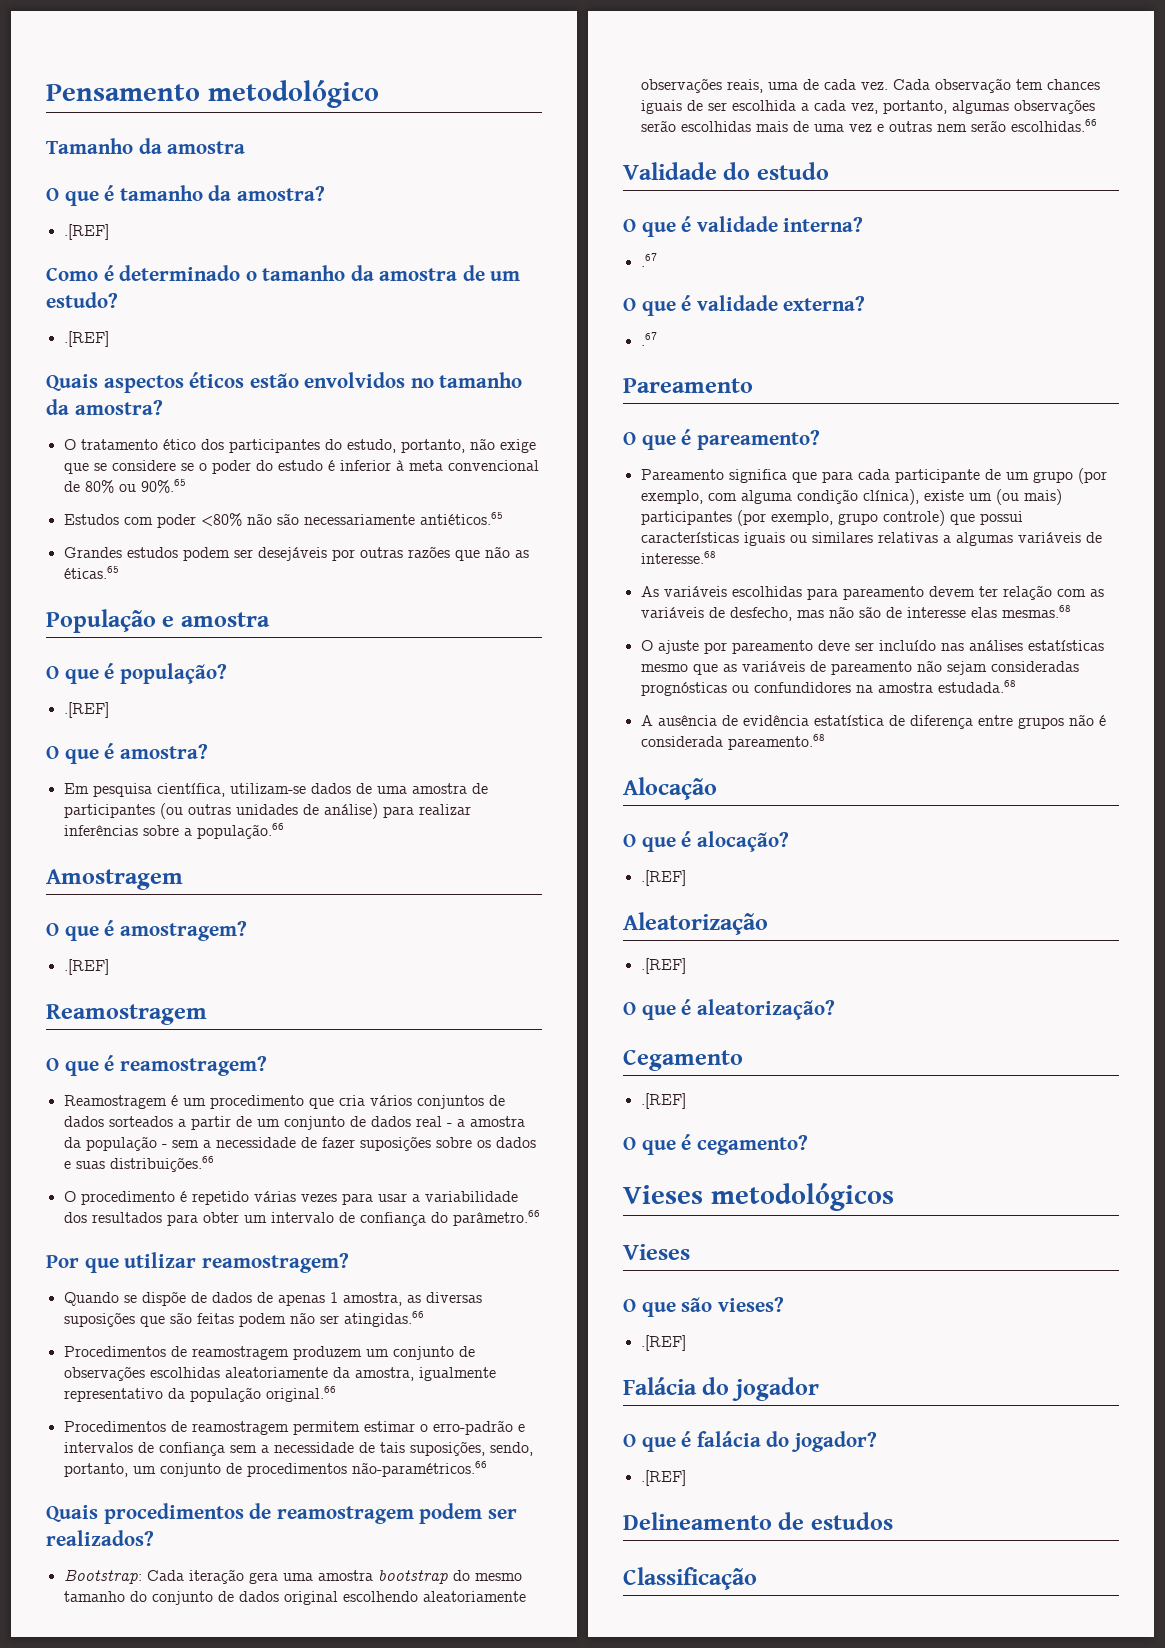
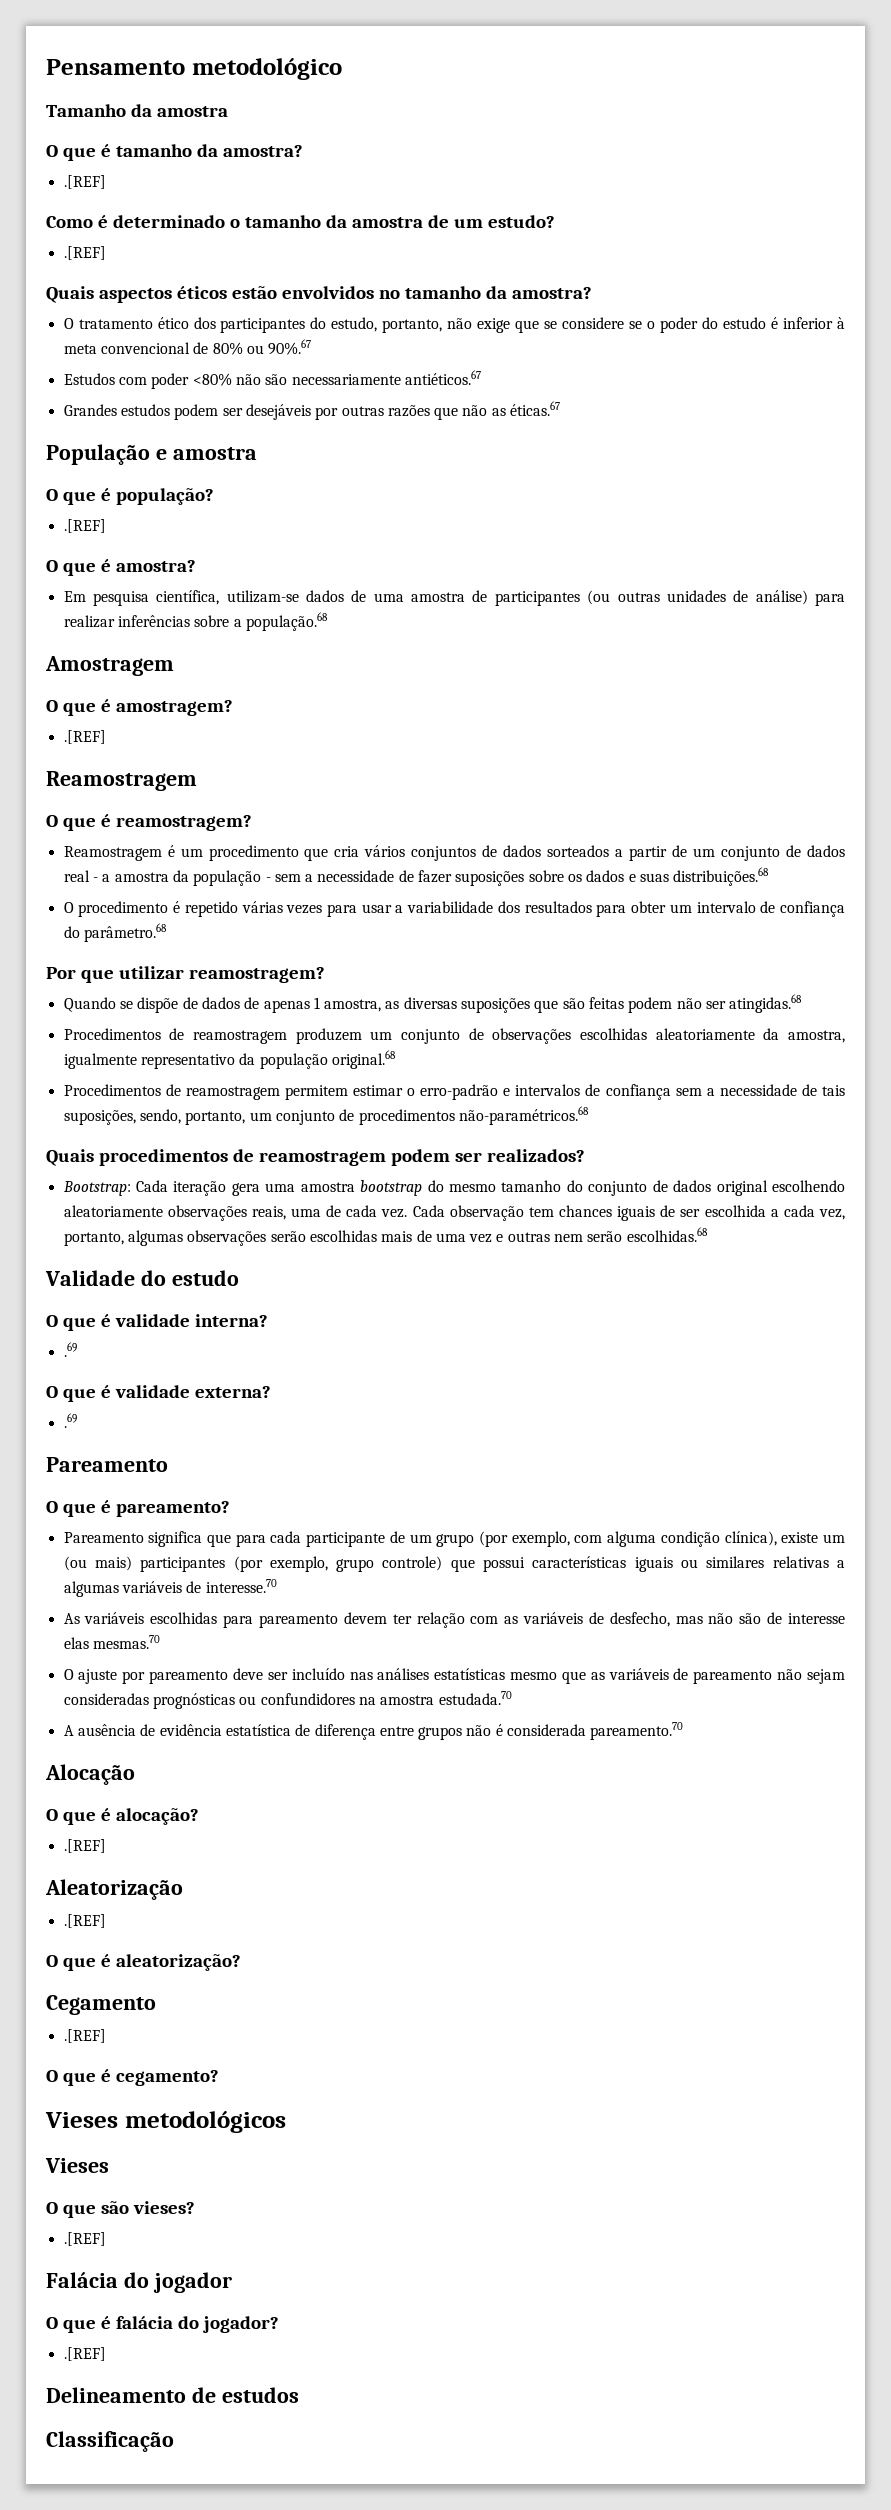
- O tratamento ético dos participantes do estudo, portanto, não exige que se considere se o poder do estudo é inferior à meta convencional de 80% ou 90%.65
+ O tratamento ético dos participantes do estudo, portanto, não exige que se considere se o poder do estudo é inferior à meta convencional de 80% ou 90%.67
- Estudos com poder <80% não são necessariamente antiéticos.65
+ Estudos com poder <80% não são necessariamente antiéticos.67
- Grandes estudos podem ser desejáveis por outras razões que não as éticas.65
+ Grandes estudos podem ser desejáveis por outras razões que não as éticas.67
- Em pesquisa científica, utilizam-se dados de uma amostra de participantes (ou outras unidades de análise) para realizar inferências sobre a população.66
+ Em pesquisa científica, utilizam-se dados de uma amostra de participantes (ou outras unidades de análise) para realizar inferências sobre a população.68
- Reamostragem é um procedimento que cria vários conjuntos de dados sorteados a partir de um conjunto de dados real - a amostra da população - sem a necessidade de fazer suposições sobre os dados e suas distribuições.66
+ Reamostragem é um procedimento que cria vários conjuntos de dados sorteados a partir de um conjunto de dados real - a amostra da população - sem a necessidade de fazer suposições sobre os dados e suas distribuições.68
- O procedimento é repetido várias vezes para usar a variabilidade dos resultados para obter um intervalo de confiança do parâmetro.66
+ O procedimento é repetido várias vezes para usar a variabilidade dos resultados para obter um intervalo de confiança do parâmetro.68
- Quando se dispõe de dados de apenas 1 amostra, as diversas suposições que são feitas podem não ser atingidas.66
+ Quando se dispõe de dados de apenas 1 amostra, as diversas suposições que são feitas podem não ser atingidas.68
- Procedimentos de reamostragem produzem um conjunto de observações escolhidas aleatoriamente da amostra, igualmente representativo da população original.66
+ Procedimentos de reamostragem produzem um conjunto de observações escolhidas aleatoriamente da amostra, igualmente representativo da população original.68
- Procedimentos de reamostragem permitem estimar o erro-padrão e intervalos de confiança sem a necessidade de tais suposições, sendo, portanto, um conjunto de procedimentos não-paramétricos.66
+ Procedimentos de reamostragem permitem estimar o erro-padrão e intervalos de confiança sem a necessidade de tais suposições, sendo, portanto, um conjunto de procedimentos não-paramétricos.68
- Cada observação tem chances iguais de ser escolhida a cada vez, portanto, algumas observações serão escolhidas mais de uma vez e outras nem serão escolhidas.66
+ Cada observação tem chances iguais de ser escolhida a cada vez, portanto, algumas observações serão escolhidas mais de uma vez e outras nem serão escolhidas.68
  O que é validade interna?
- .67
+ .69
  O que é validade externa?
- .67
+ .69
- Pareamento significa que para cada participante de um grupo (por exemplo, com alguma condição clínica), existe um (ou mais) participantes (por exemplo, grupo controle) que possui características iguais ou similares relativas a algumas variáveis de interesse.68
+ Pareamento significa que para cada participante de um grupo (por exemplo, com alguma condição clínica), existe um (ou mais) participantes (por exemplo, grupo controle) que possui características iguais ou similares relativas a algumas variáveis de interesse.70
- As variáveis escolhidas para pareamento devem ter relação com as variáveis de desfecho, mas não são de interesse elas mesmas.68
+ As variáveis escolhidas para pareamento devem ter relação com as variáveis de desfecho, mas não são de interesse elas mesmas.70
- O ajuste por pareamento deve ser incluído nas análises estatísticas mesmo que as variáveis de pareamento não sejam consideradas prognósticas ou confundidores na amostra estudada.68
+ O ajuste por pareamento deve ser incluído nas análises estatísticas mesmo que as variáveis de pareamento não sejam consideradas prognósticas ou confundidores na amostra estudada.70
- A ausência de evidência estatística de diferença entre grupos não é considerada pareamento.68
+ A ausência de evidência estatística de diferença entre grupos não é considerada pareamento.70

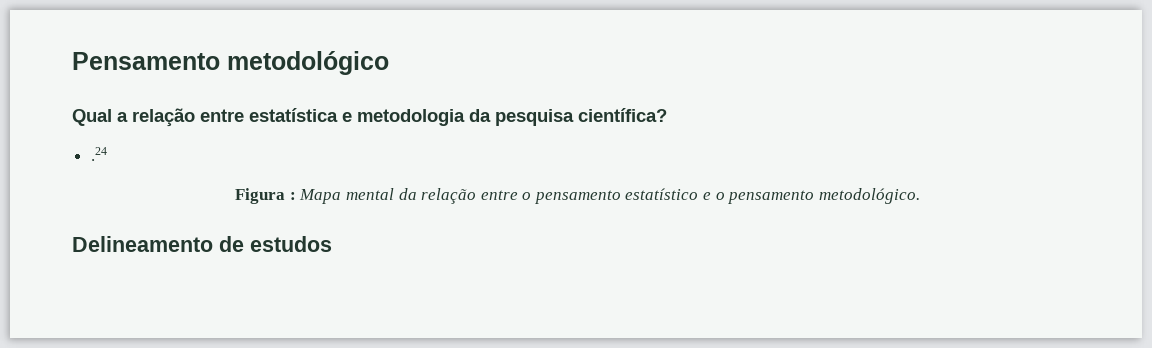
- Tamanho da amostra
- O que é tamanho da amostra?
- .[REF]
- Como é determinado o tamanho da amostra de um estudo?
- .[REF]
- Quais aspectos éticos estão envolvidos no tamanho da amostra?
- O tratamento ético dos participantes do estudo, portanto, não exige que se considere se o poder do estudo é inferior à meta convencional de 80% ou 90%.67
- Estudos com poder <80% não são necessariamente antiéticos.67
- Grandes estudos podem ser desejáveis por outras razões que não as éticas.67
- População e amostra
- O que é população?
- .[REF]
- O que é amostra?
- Em pesquisa científica, utilizam-se dados de uma amostra de participantes (ou outras unidades de análise) para realizar inferências sobre a população.68
- Amostragem
- O que é amostragem?
- .[REF]
- Reamostragem
- O que é reamostragem?
- Reamostragem é um procedimento que cria vários conjuntos de dados sorteados a partir de um conjunto de dados real - a amostra da população - sem a necessidade de fazer suposições sobre os dados e suas distribuições.68
- O procedimento é repetido várias vezes para usar a variabilidade dos resultados para obter um intervalo de confiança do parâmetro.68
- Por que utilizar reamostragem?
- Quando se dispõe de dados de apenas 1 amostra, as diversas suposições que são feitas podem não ser atingidas.68
- Procedimentos de reamostragem produzem um conjunto de observações escolhidas aleatoriamente da amostra, igualmente representativo da população original.68
- Procedimentos de reamostragem permitem estimar o erro-padrão e intervalos de confiança sem a necessidade de tais suposições, sendo, portanto, um conjunto de procedimentos não-paramétricos.68
- Quais procedimentos de reamostragem podem ser realizados?
- Bootstrap: Cada iteração gera uma amostra bootstrap do mesmo tamanho do conjunto de dados original escolhendo aleatoriamente observações reais, uma de cada vez. Cada observação tem chances iguais de ser escolhida a cada vez, portanto, algumas observações serão escolhidas mais de uma vez e outras nem serão escolhidas.68
- Validade do estudo
- O que é validade interna?
- .69
- O que é validade externa?
- .69
- Pareamento
- O que é pareamento?
- Pareamento significa que para cada participante de um grupo (por exemplo, com alguma condição clínica), existe um (ou mais) participantes (por exemplo, grupo controle) que possui características iguais ou similares relativas a algumas variáveis de interesse.70
- As variáveis escolhidas para pareamento devem ter relação com as variáveis de desfecho, mas não são de interesse elas mesmas.70
- O ajuste por pareamento deve ser incluído nas análises estatísticas mesmo que as variáveis de pareamento não sejam consideradas prognósticas ou confundidores na amostra estudada.70
- A ausência de evidência estatística de diferença entre grupos não é considerada pareamento.70
- Alocação
- O que é alocação?
- .[REF]
- Aleatorização
- .[REF]
- O que é aleatorização?
- Cegamento
- .[REF]
- O que é cegamento?
- Vieses metodológicos
- Vieses
- O que são vieses?
- .[REF]
- Falácia do jogador
- O que é falácia do jogador?
- .[REF]
+ Qual a relação entre estatística e metodologia da pesquisa científica?
+ .24
+ Figura : Mapa mental da relação entre o pensamento estatístico e o pensamento metodológico.
- Classificação

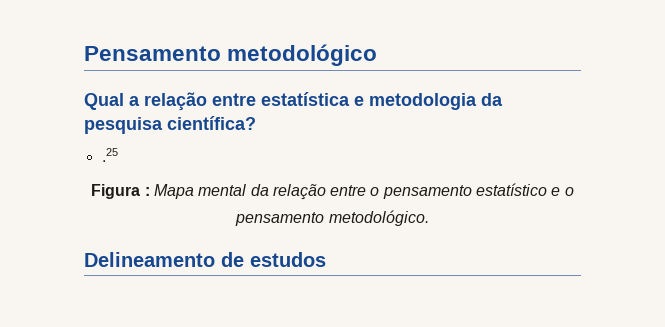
- .24
+ .25

